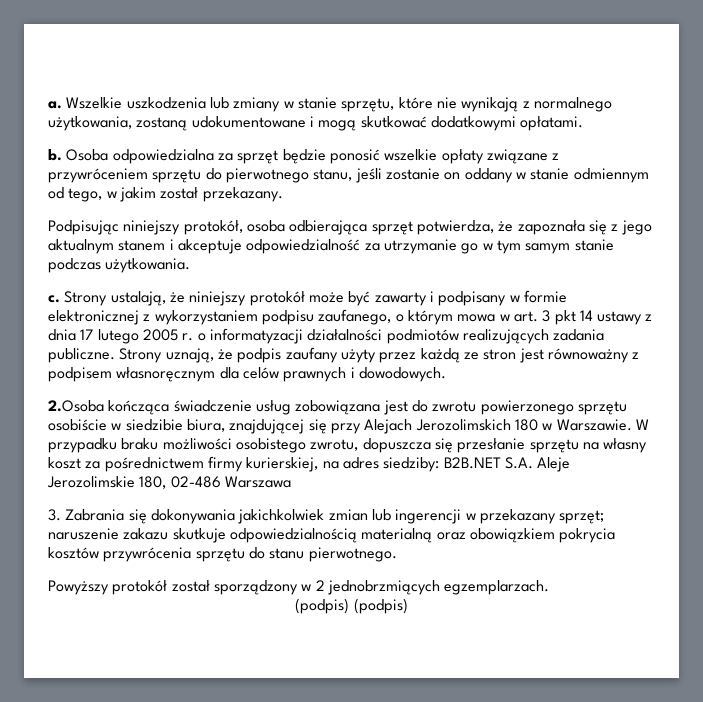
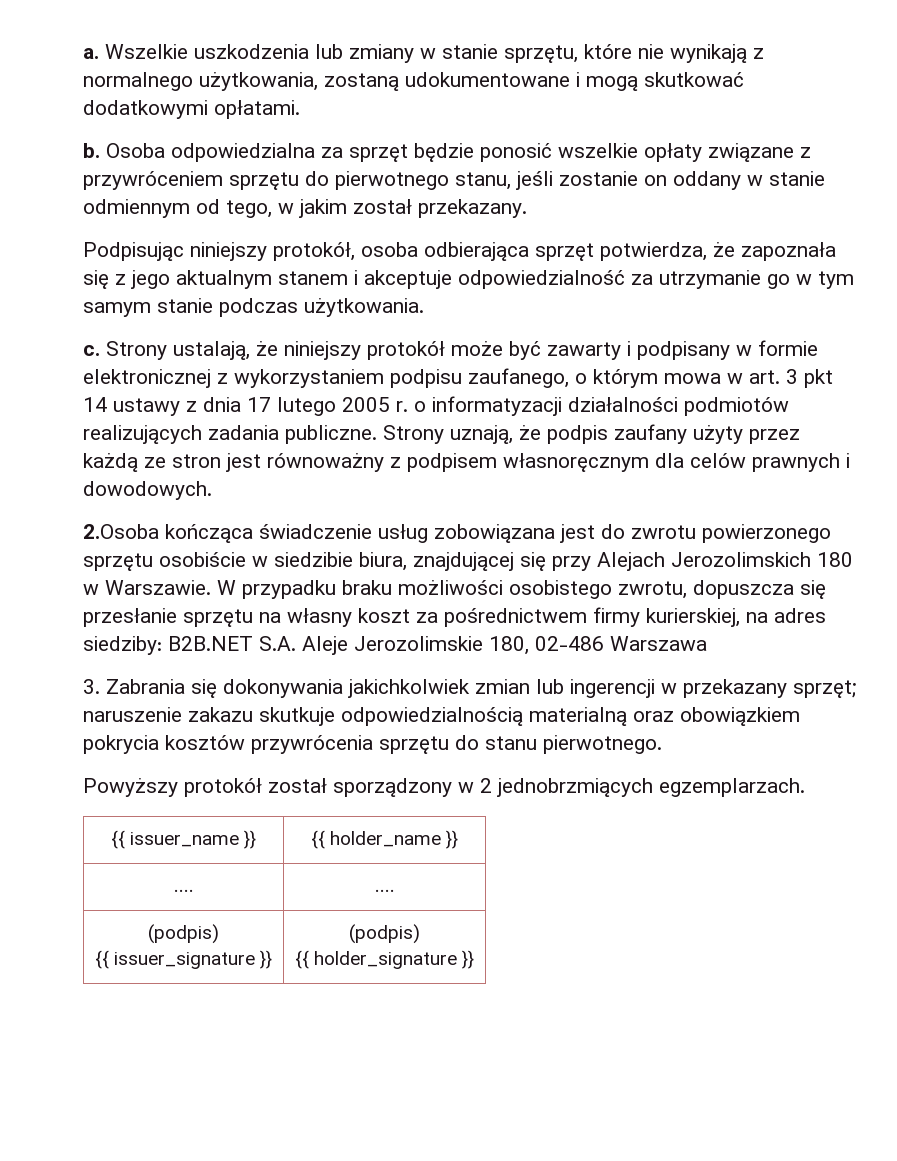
- (podpis) (podpis)
+ {{ issuer_name }} | {{ holder_name }}
+ .... | ....
+ (podpis)
+ {{ issuer_signature }} | (podpis)
+ {{ holder_signature }}

